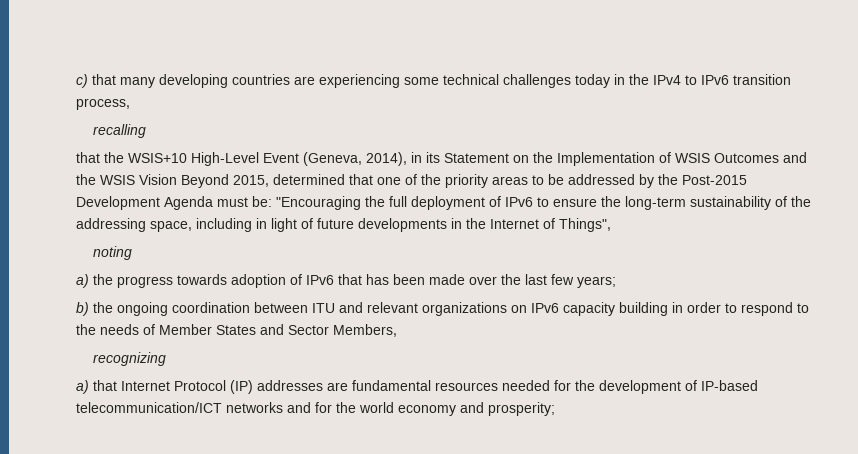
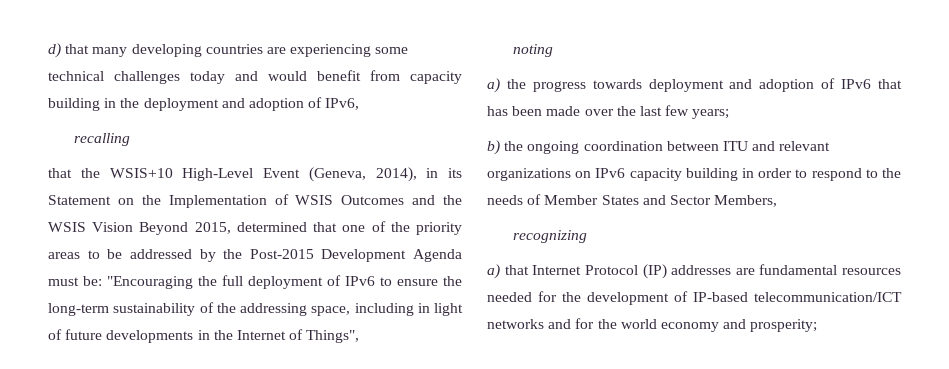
- c) that many developing countries are experiencing some technical challenges today in the IPv4 to IPv6 transition process,
+ d) that many developing countries are experiencing some technical challenges today and would benefit from capacity building in the deployment and adoption of IPv6,
- a) the progress towards adoption of IPv6 that has been made over the last few years;
+ a) the progress towards deployment and adoption of IPv6 that has been made over the last few years;

